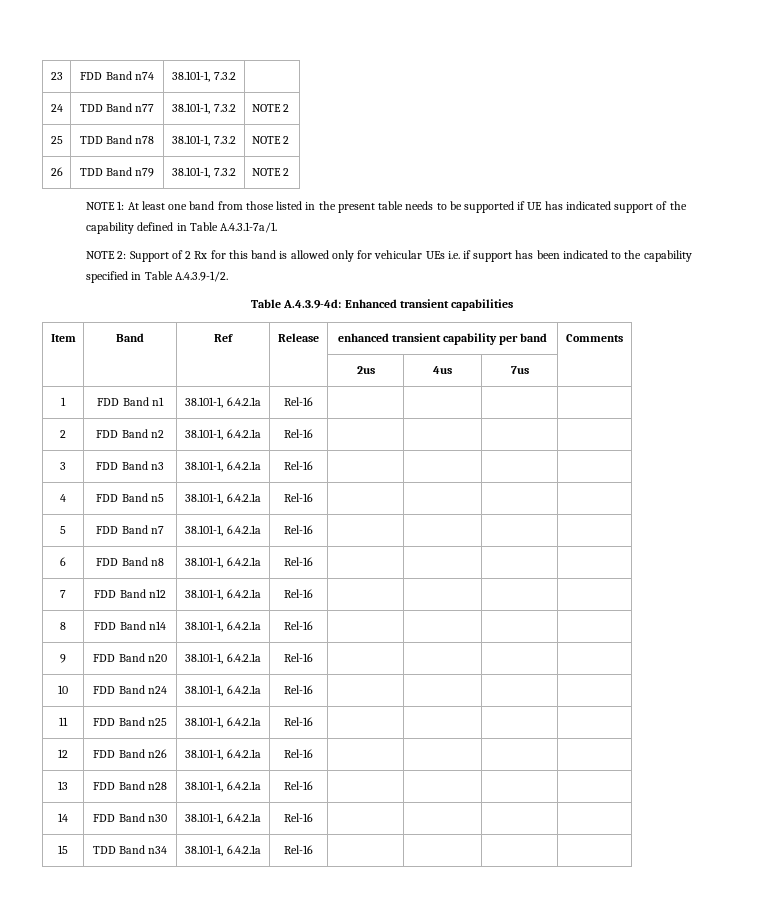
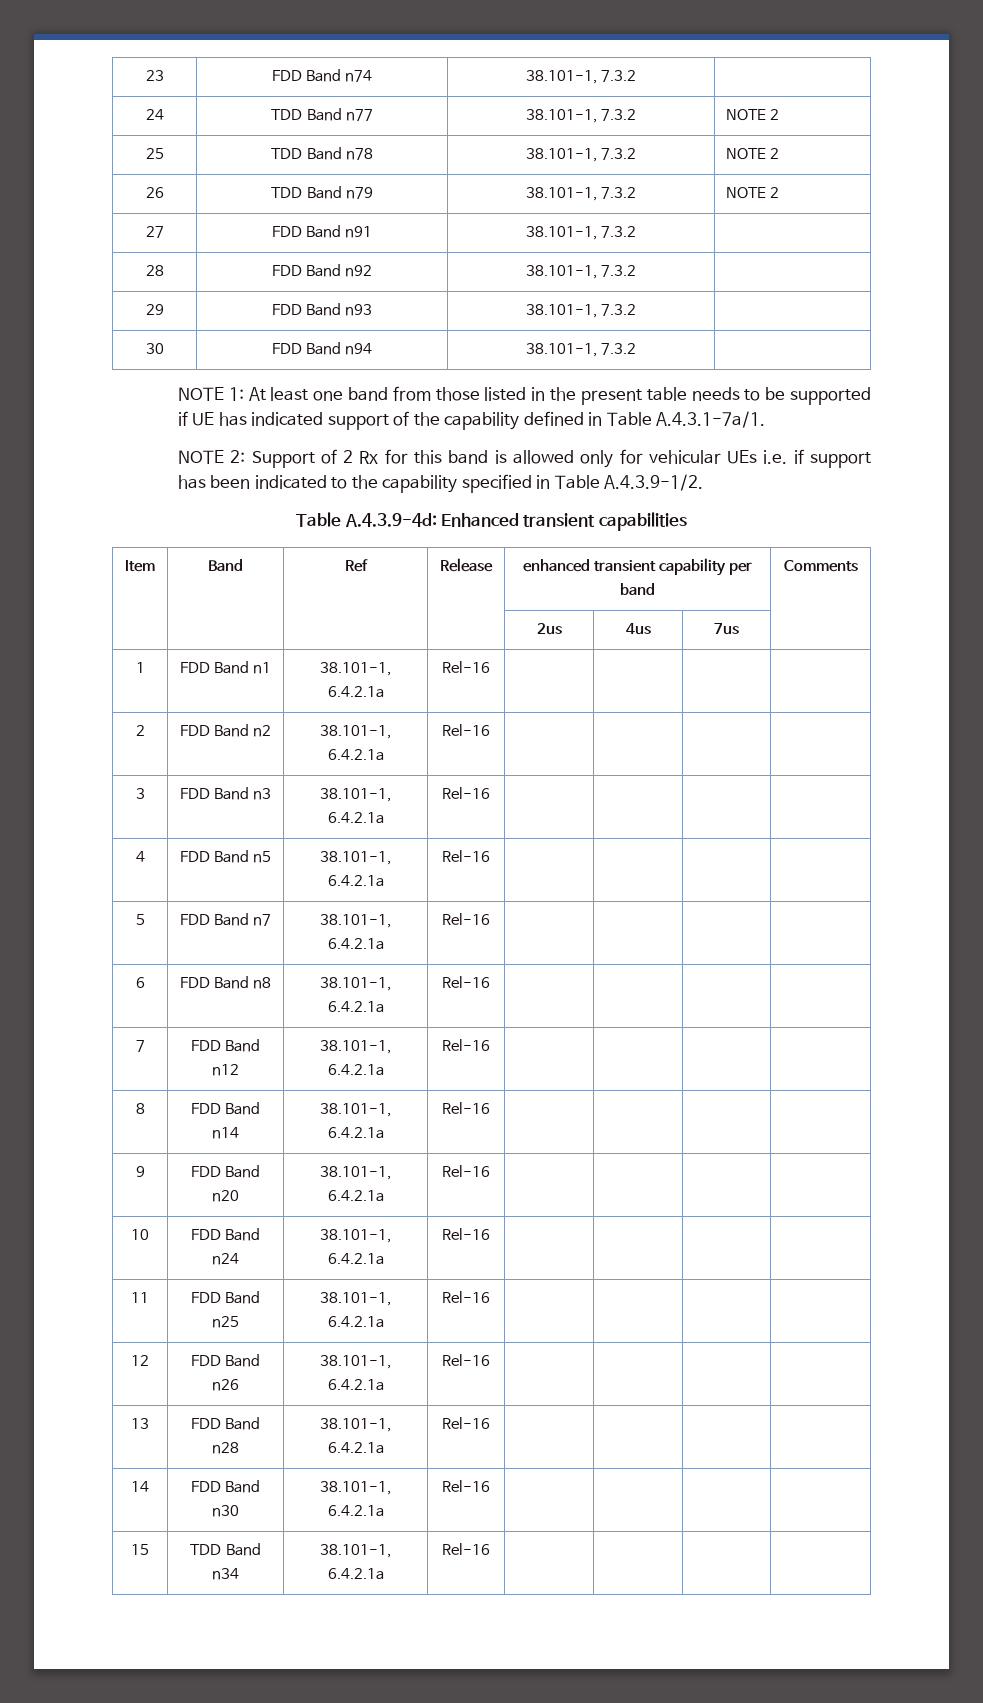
+ 27 | FDD Band n91 | 38.101-1, 7.3.2 |
+ 28 | FDD Band n92 | 38.101-1, 7.3.2 |
+ 29 | FDD Band n93 | 38.101-1, 7.3.2 |
+ 30 | FDD Band n94 | 38.101-1, 7.3.2 |

